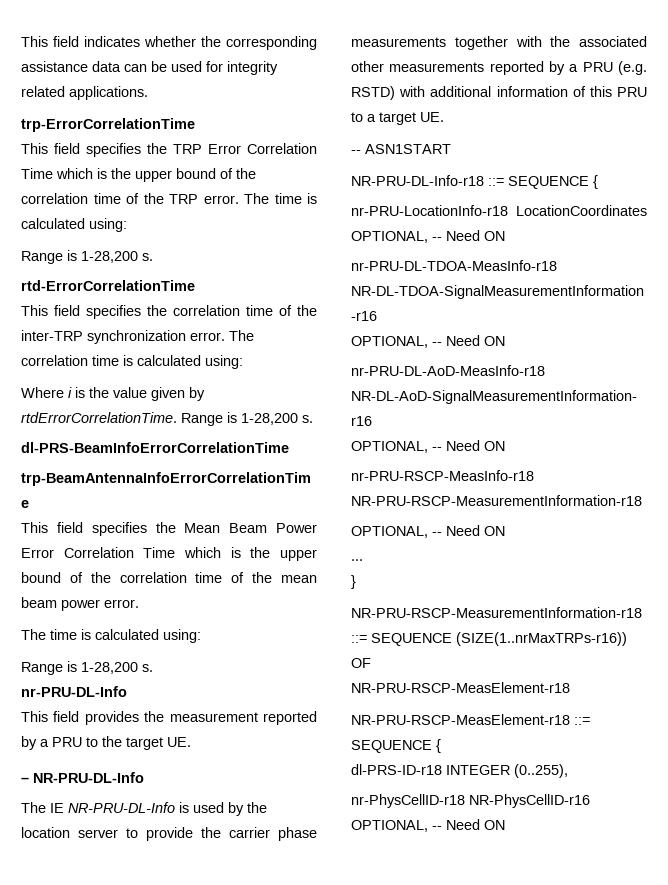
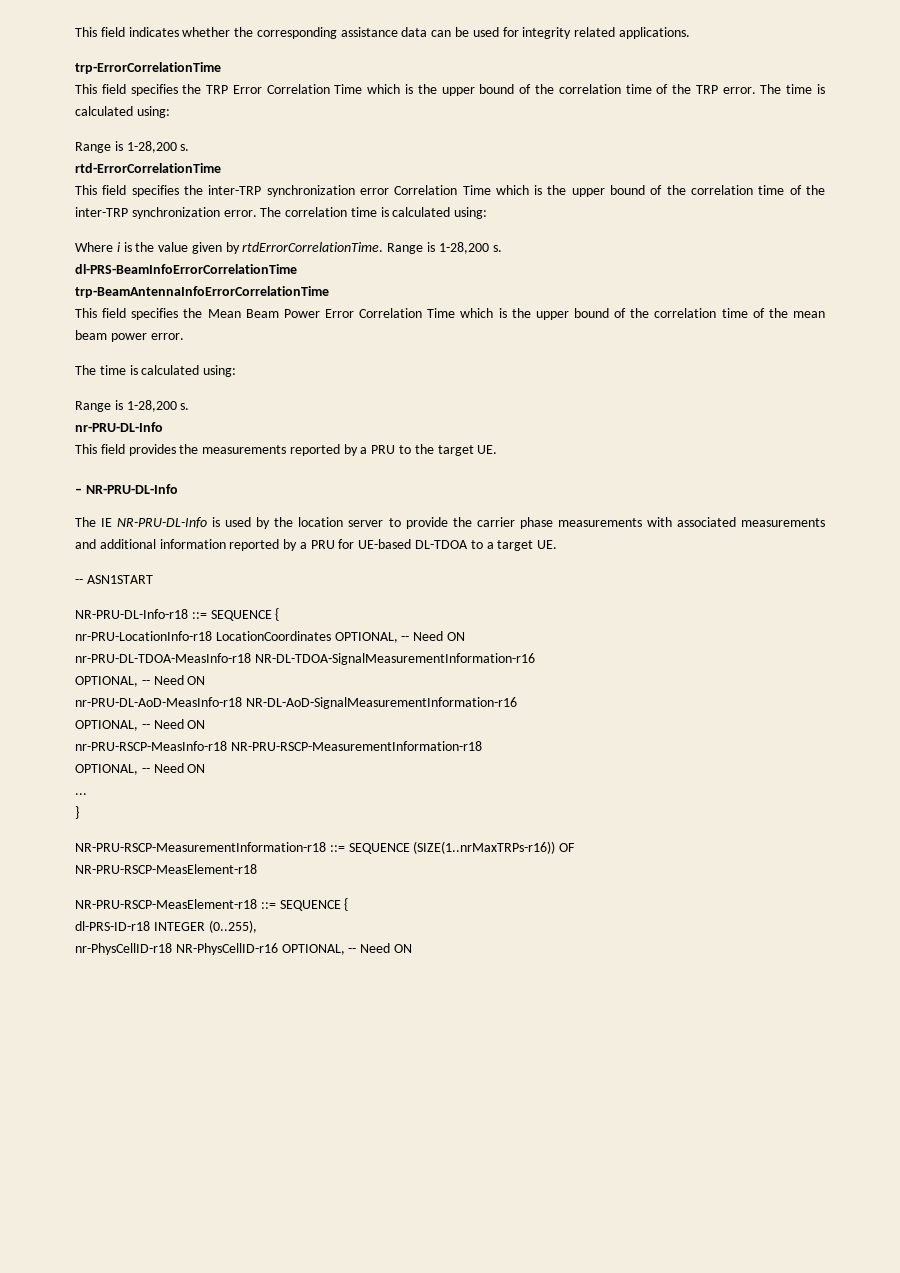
- This field specifies the correlation time of the inter-TRP synchronization error.
+ This field specifies the inter-TRP synchronization error Correlation Time which is the upper bound of the correlation time of the inter-TRP synchronization error.
- This field provides the measurement reported by a PRU to the target UE.
+ This field provides the measurements reported by a PRU to the target UE.
- The IE NR-PRU-DL-Info is used by the location server to provide the carrier phase measurements together with the associated other measurements reported by a PRU (e.g. RSTD) with additional information of this PRU to a target UE.
+ The IE NR-PRU-DL-Info is used by the location server to provide the carrier phase measurements with associated measurements and additional information reported by a PRU for UE-based DL-TDOA to a target UE.

